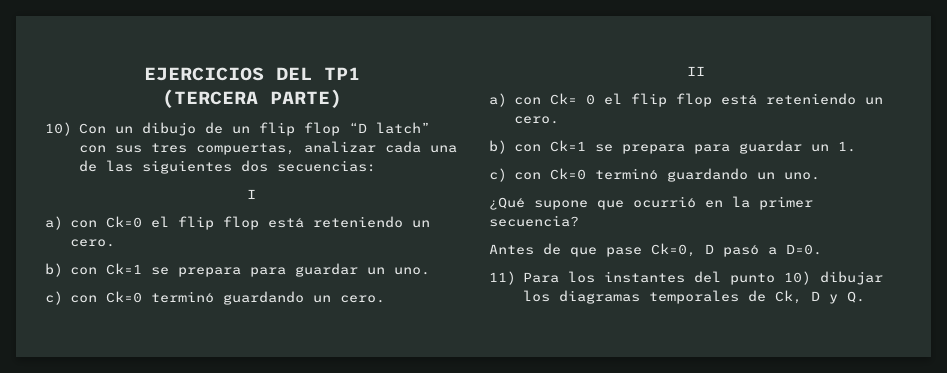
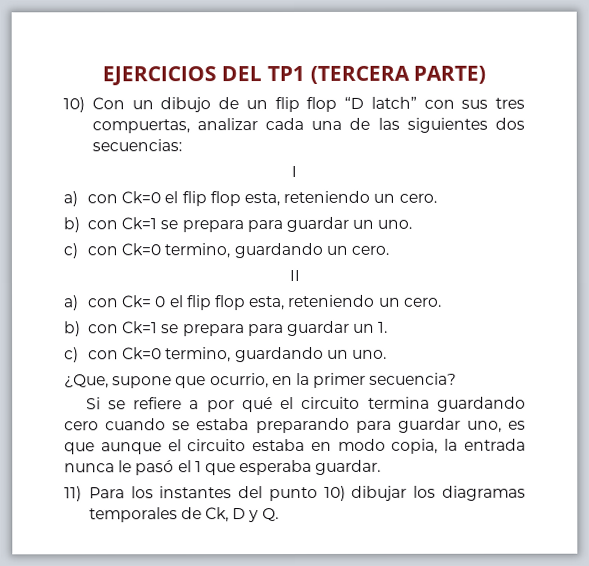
- EJERCICIOS DEL TP1
- (TERCERA PARTE)
+ EJERCICIOS DEL TP1 (TERCERA PARTE)
- a) con Ck=0 el flip flop está reteniendo un cero.
+ a) con Ck=0 el flip flop esta, reteniendo un cero.
- c) con Ck=0 terminó guardando un cero.
+ c) con Ck=0 termino, guardando un cero.
- a) con Ck= 0 el flip flop está reteniendo un cero.
+ a) con Ck= 0 el flip flop esta, reteniendo un cero.
- c) con Ck=0 terminó guardando un uno.
+ c) con Ck=0 termino, guardando un uno.
- ¿Qué supone que ocurrió en la primer secuencia?
+ ¿Que, supone que ocurrio, en la primer secuencia?
- Antes de que pase Ck=0, D pasó a D=0.
+ Si se refiere a por qué el circuito termina guardando cero cuando se estaba preparando para guardar uno, es que aunque el circuito estaba en modo copia, la entrada nunca le pasó el 1 que esperaba guardar.

